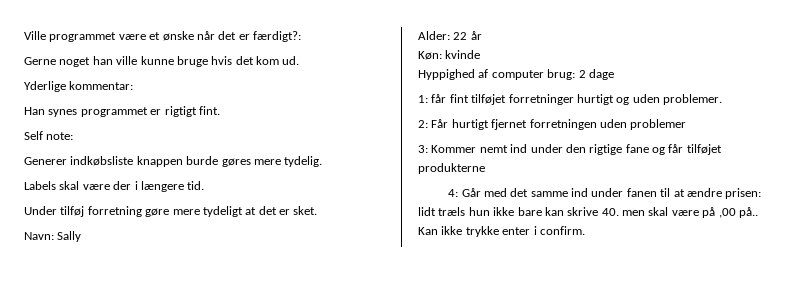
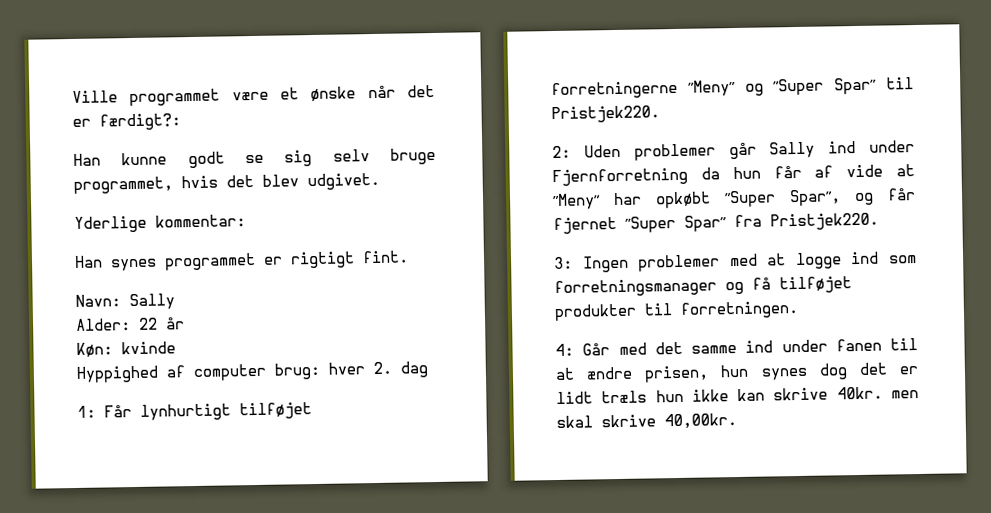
- Gerne noget han ville kunne bruge hvis det kom ud.
+ Han kunne godt se sig selv bruge programmet, hvis det blev udgivet.
- Self note:
- Generer indkøbsliste knappen burde gøres mere tydelig.
- Labels skal være der i længere tid.
- Under tilføj forretning gøre mere tydeligt at det er sket.
- Hyppighed af computer brug: 2 dage
- 1: får fint tilføjet forretninger hurtigt og uden problemer.
- 2: Får hurtigt fjernet forretningen uden problemer
- 3: Kommer nemt ind under den rigtige fane og får tilføjet produkterne
+ Hyppighed af computer brug: hver 2. dag
+ 1: Får lynhurtigt tilføjet forretningerne ”Meny” og ”Super Spar” til Pristjek220.
+ 2: Uden problemer går Sally ind under Fjernforretning da hun får af vide at ”Meny” har opkøbt ”Super Spar”, og får fjernet ”Super Spar” fra Pristjek220.
+ 3: Ingen problemer med at logge ind som forretningsmanager og få tilføjet produkter til forretningen.
- 4: Går med det samme ind under fanen til at ændre prisen: lidt træls hun ikke bare kan skrive 40. men skal være på ,00 på.. Kan ikke trykke enter i confirm.
+ 4: Går med det samme ind under fanen til at ændre prisen, hun synes dog det er lidt træls hun ikke kan skrive 40kr. men skal skrive 40,00kr.

